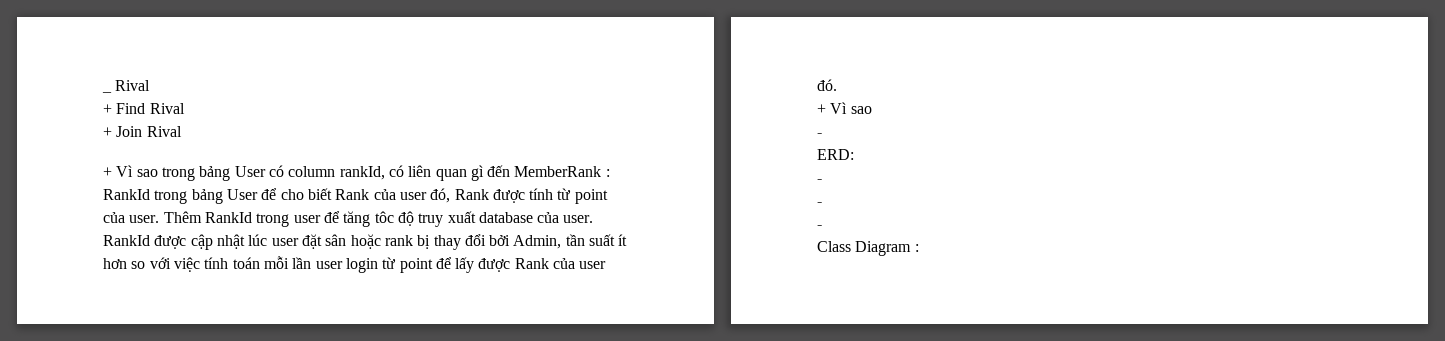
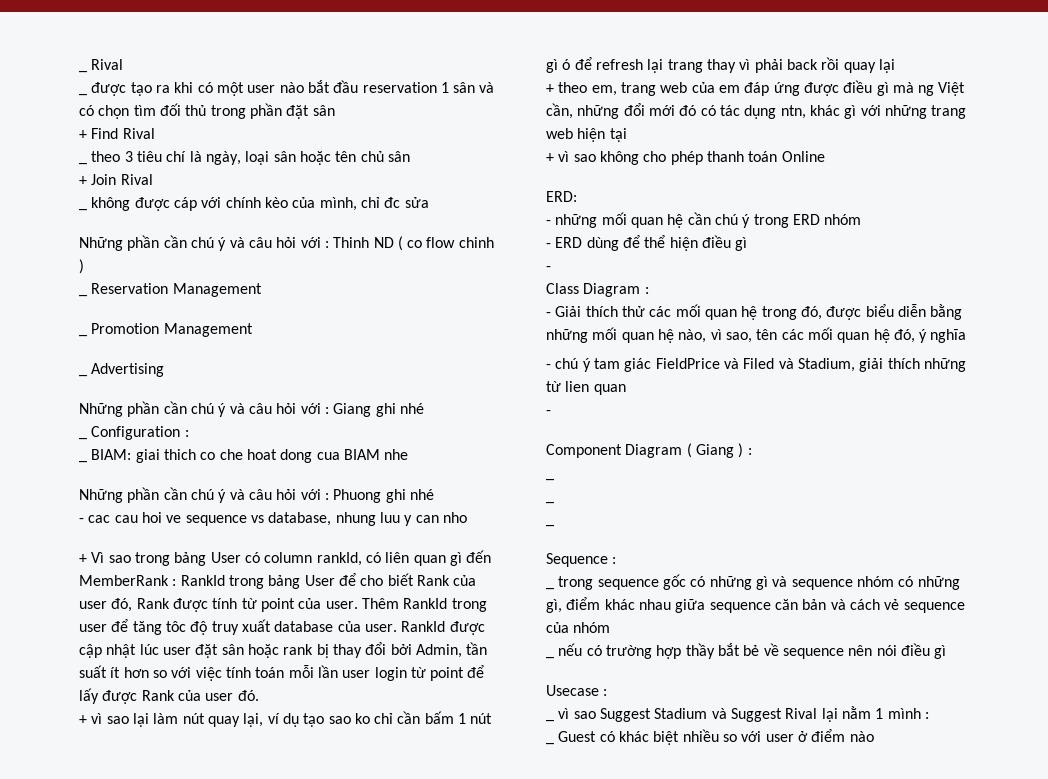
+ _ được tạo ra khi có một user nào bắt đầu reservation 1 sân và có chọn tìm đối thủ trong phần đặt sân
  + Find Rival
+ _ theo 3 tiêu chí là ngày, loại sân hoặc tên chủ sân
  + Join Rival
+ _ không được cáp với chính kèo của mình, chỉ đc sửa
+ Những phần cần chú ý và câu hỏi với : Thinh ND ( co flow chinh )
+ _ Reservation Management
+ _ Promotion Management
+ _ Advertising
+ Những phần cần chú ý và câu hỏi với : Giang ghi nhé
+ _ Configuration :
+ _ BIAM: giai thich co che hoat dong cua BIAM nhe
+ Những phần cần chú ý và câu hỏi với : Phuong ghi nhé
+ - cac cau hoi ve sequence vs database, nhung luu y can nho
  RankId được cập nhật lúc user đặt sân hoặc rank bị thay đổi bởi Admin, tần suất ít hơn so với việc tính toán mỗi lần user login từ point để lấy được Rank của user đó.
- + Vì sao
- -
+ + vì sao lại làm nút quay lại, ví dụ tạo sao ko chỉ cần bấm 1 nút gì ó để refresh lại trang thay vì phải back rồi quay lại
+ + theo em, trang web của em đáp ứng được điều gì mà ng Việt cần, những đổi mới đó có tác dụng ntn, khác gì với những trang web hiện tại
+ + vì sao không cho phép thanh toán Online
  ERD:
- -
- -
+ - những mối quan hệ cần chú ý trong ERD nhóm
+ - ERD dùng để thể hiện điều gì
  -
  Class Diagram :
+ - Giải thích thử các mối quan hệ trong đó, được biểu diễn bằng những mối quan hệ nào, vì sao, tên các mối quan hệ đó, ý nghĩa
+ - chú ý tam giác FieldPrice và Filed và Stadium, giải thích những từ lien quan
+ -
+ Component Diagram ( Giang ) :
+ _
+ _
+ _
+ Sequence :
+ _ trong sequence gốc có những gì và sequence nhóm có những gì, điểm khác nhau giữa sequence căn bản và cách vẻ sequence của nhóm
+ _ nếu có trường hợp thầy bắt bẻ về sequence nên nói điều gì
+ Usecase :
+ _ vì sao Suggest Stadium và Suggest Rival lại nằm 1 mình :
+ _ Guest có khác biệt nhiều so với user ở điểm nào

